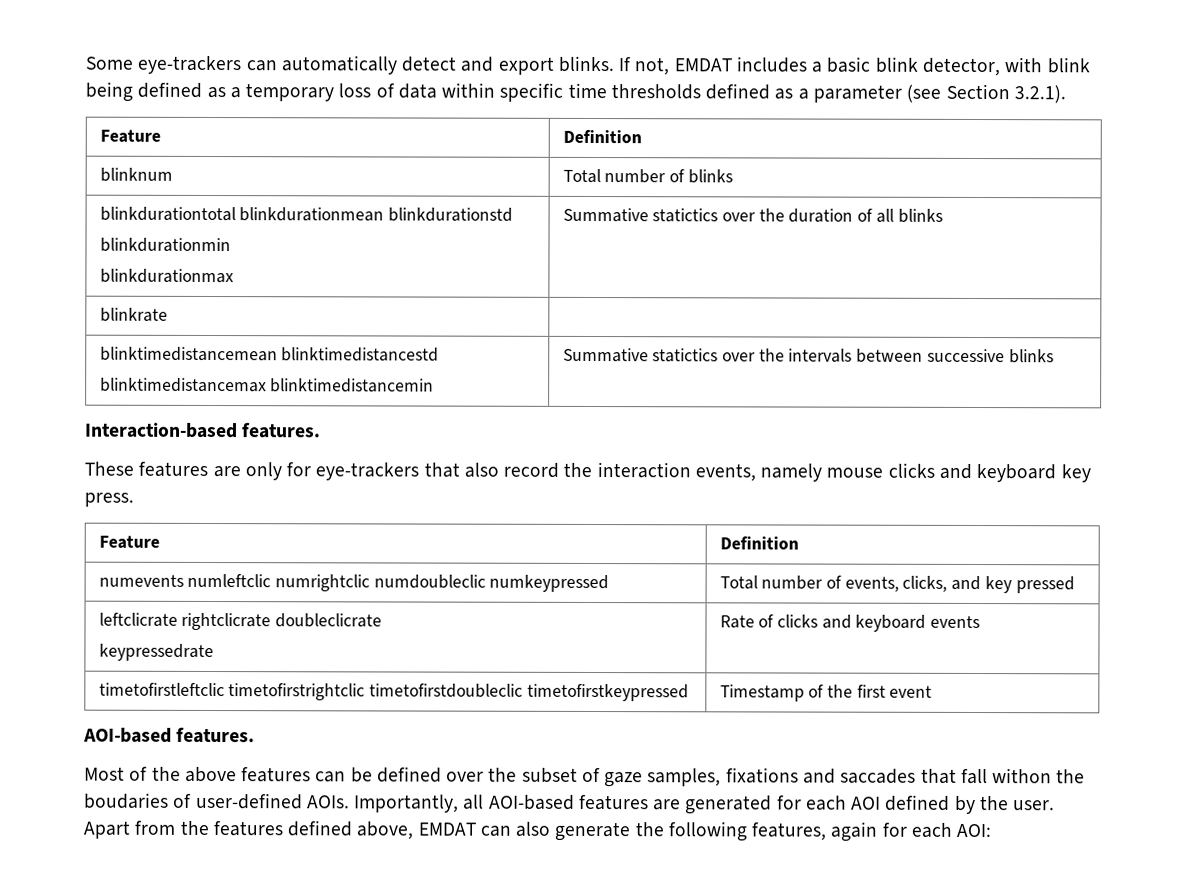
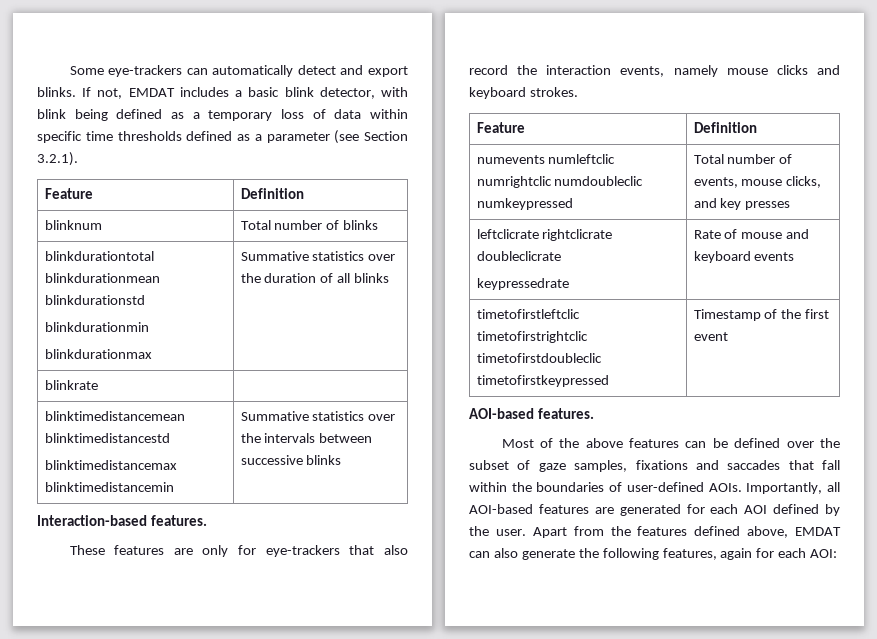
  blinkdurationtotal blinkdurationmean blinkdurationstd
  blinkdurationmin
- blinkdurationmax | Summative statictics over the duration of all blinks
+ blinkdurationmax | Summative statistics over the duration of all blinks
  blinktimedistancemean blinktimedistancestd
- blinktimedistancemax blinktimedistancemin | Summative statictics over the intervals between successive blinks
+ blinktimedistancemax blinktimedistancemin | Summative statistics over the intervals between successive blinks
- These features are only for eye-trackers that also record the interaction events, namely mouse clicks and keyboard key press.
+ These features are only for eye-trackers that also record the interaction events, namely mouse clicks and keyboard strokes.
- numevents numleftclic numrightclic numdoubleclic numkeypressed | Total number of events, clicks, and key pressed
+ numevents numleftclic numrightclic numdoubleclic numkeypressed | Total number of events, mouse clicks, and key presses
  leftclicrate rightclicrate doubleclicrate
- keypressedrate | Rate of clicks and keyboard events
+ keypressedrate | Rate of mouse and keyboard events
- Most of the above features can be defined over the subset of gaze samples, fixations and saccades that fall withon the boudaries of user-defined AOIs.
+ Most of the above features can be defined over the subset of gaze samples, fixations and saccades that fall within the boundaries of user-defined AOIs.

